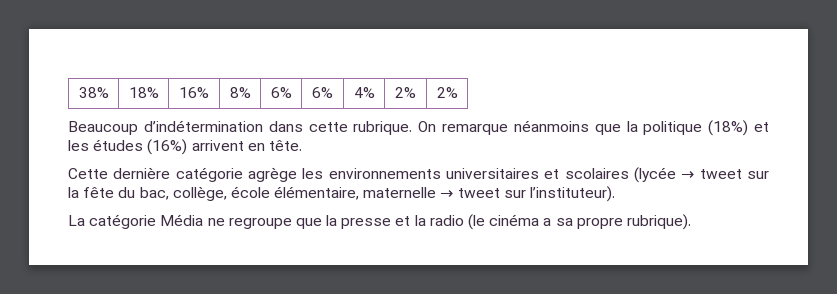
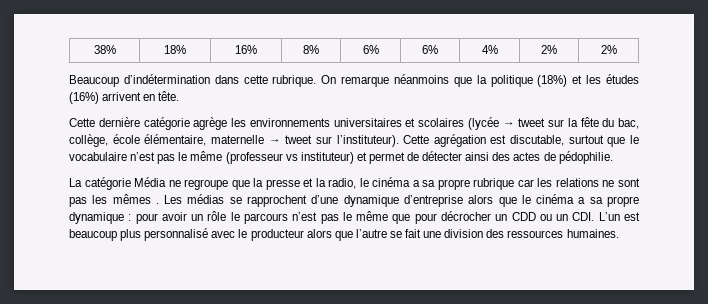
+ Cette agrégation est discutable, surtout que le vocabulaire n’est pas le même (professeur vs instituteur) et permet de détecter ainsi des actes de pédophilie.
- La catégorie Média ne regroupe que la presse et la radio (le cinéma a sa propre rubrique).
+ La catégorie Média ne regroupe que la presse et la radio, le cinéma a sa propre rubrique car les relations ne sont pas les mêmes . Les médias se rapprochent d’une dynamique d’entreprise alors que le cinéma a sa propre dynamique : pour avoir un rôle le parcours n’est pas le même que pour décrocher un CDD ou un CDI. L’un est beaucoup plus personnalisé avec le producteur alors que l’autre se fait une division des ressources humaines.

